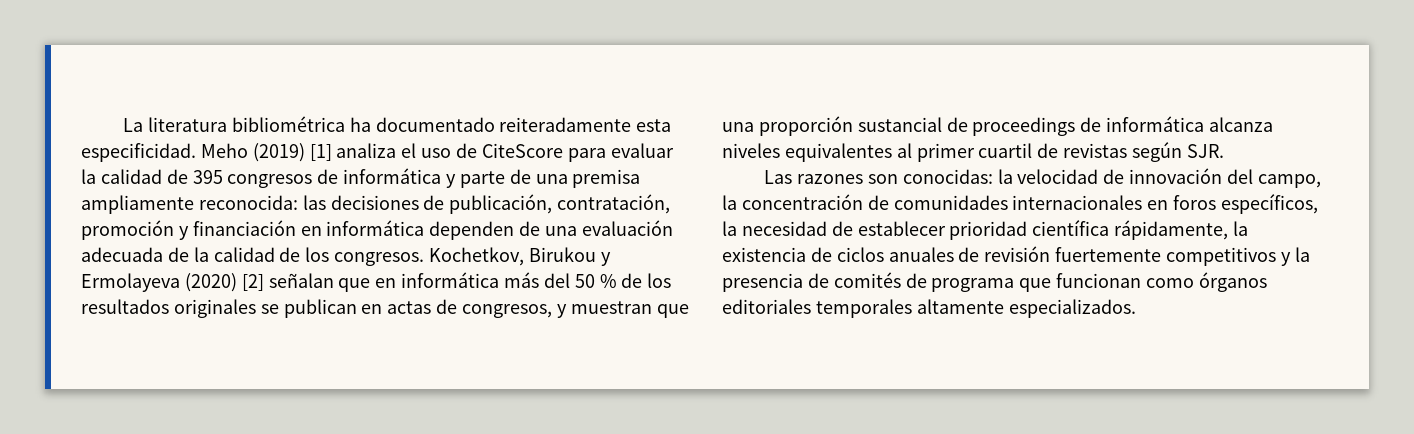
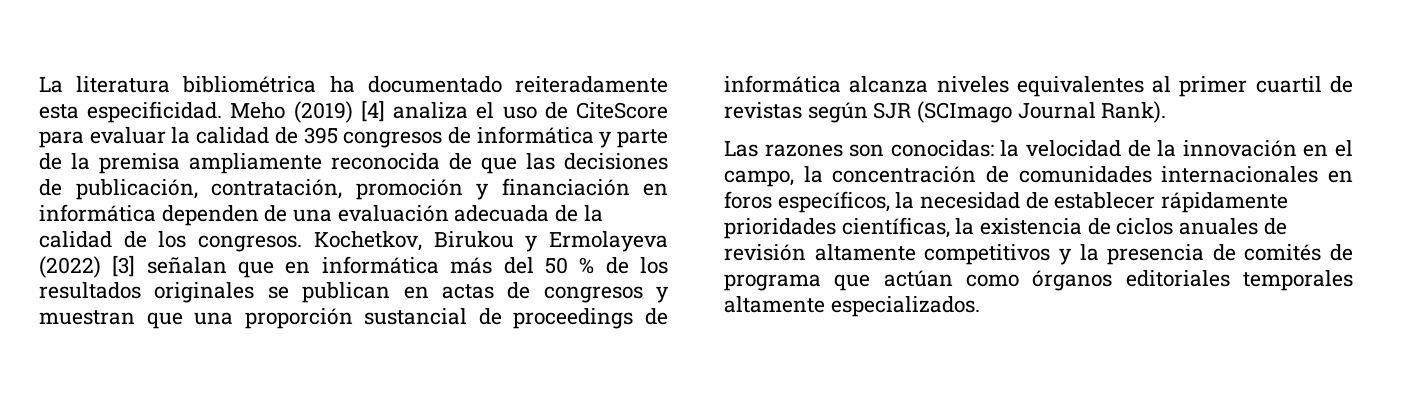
- Meho (2019) [1] analiza el uso de CiteScore para evaluar la calidad de 395 congresos de informática y parte de una premisa ampliamente reconocida: las decisiones de publicación, contratación, promoción y financiación en informática dependen de una evaluación adecuada de la calidad de los congresos.
+ Meho (2019) [4] analiza el uso de CiteScore para evaluar la calidad de 395 congresos de informática y parte de la premisa ampliamente reconocida de que las decisiones de publicación, contratación, promoción y financiación en informática dependen de una evaluación adecuada de la calidad de los congresos.
- Kochetkov, Birukou y Ermolayeva (2020) [2] señalan que en informática más del 50 % de los resultados originales se publican en actas de congresos, y muestran que una proporción sustancial de proceedings de informática alcanza niveles equivalentes al primer cuartil de revistas según SJR.
+ Kochetkov, Birukou y Ermolayeva (2022) [3] señalan que en informática más del 50 % de los resultados originales se publican en actas de congresos y muestran que una proporción sustancial de proceedings de informática alcanza niveles equivalentes al primer cuartil de revistas según SJR (SCImago Journal Rank).
- Las razones son conocidas: la velocidad de innovación del campo, la concentración de comunidades internacionales en foros específicos, la necesidad de establecer prioridad científica rápidamente, la existencia de ciclos anuales de revisión fuertemente competitivos y la presencia de comités de programa que funcionan como órganos editoriales temporales altamente especializados.
+ Las razones son conocidas: la velocidad de la innovación en el campo, la concentración de comunidades internacionales en foros específicos, la necesidad de establecer rápidamente prioridades científicas, la existencia de ciclos anuales de revisión altamente competitivos y la presencia de comités de programa que actúan como órganos editoriales temporales altamente especializados.

